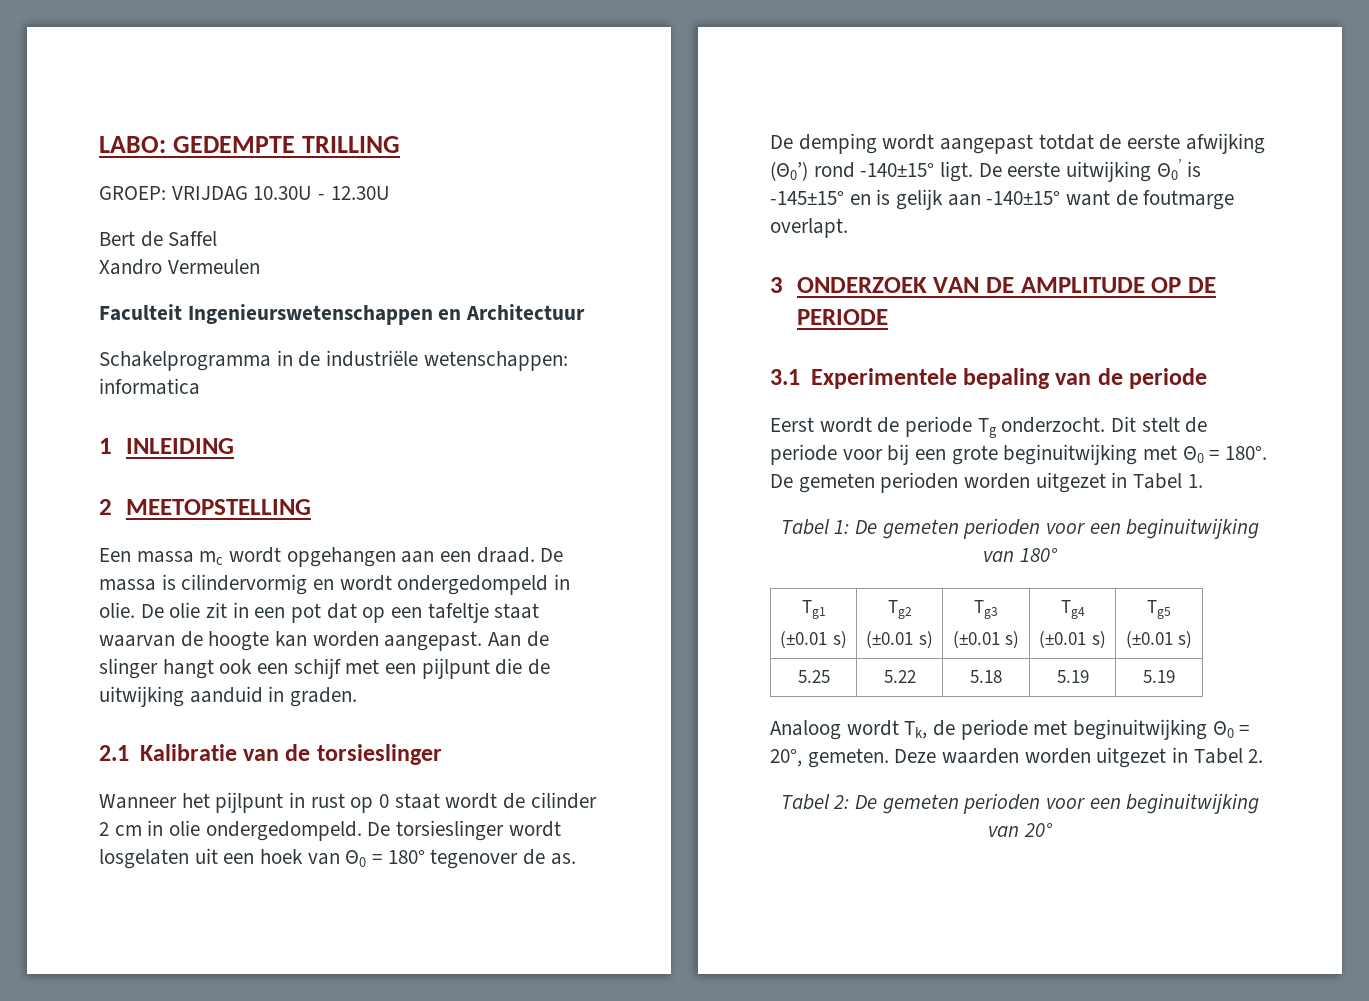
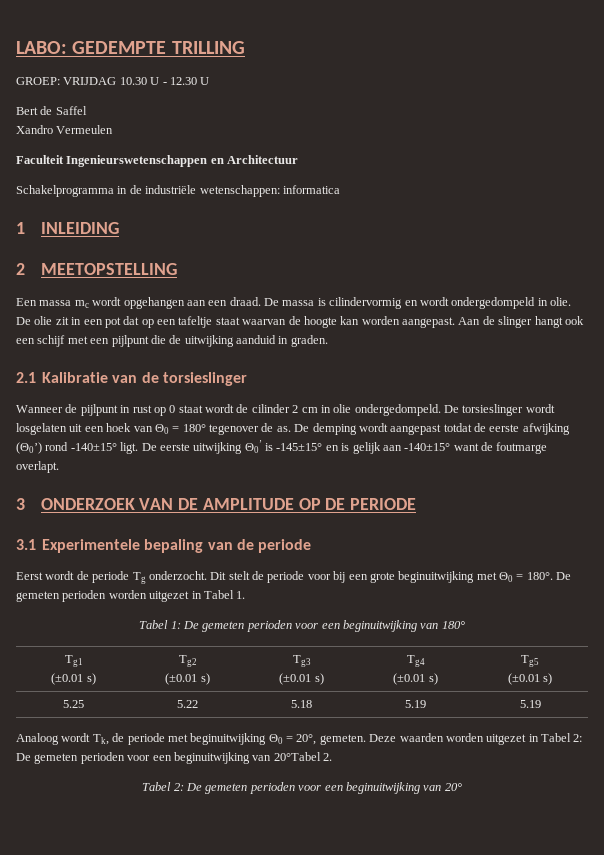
- GROEP: VRIJDAG 10.30U - 12.30U
+ GROEP: VRIJDAG 10.30 U - 12.30 U
- Wanneer het pijlpunt in rust op 0 staat wordt de cilinder 2 cm in olie ondergedompeld.
+ Wanneer de pijlpunt in rust op 0 staat wordt de cilinder 2 cm in olie ondergedompeld.
- Deze waarden worden uitgezet in Tabel 2.
+ Deze waarden worden uitgezet in Tabel 2: De gemeten perioden voor een beginuitwijking van 20°Tabel 2.

